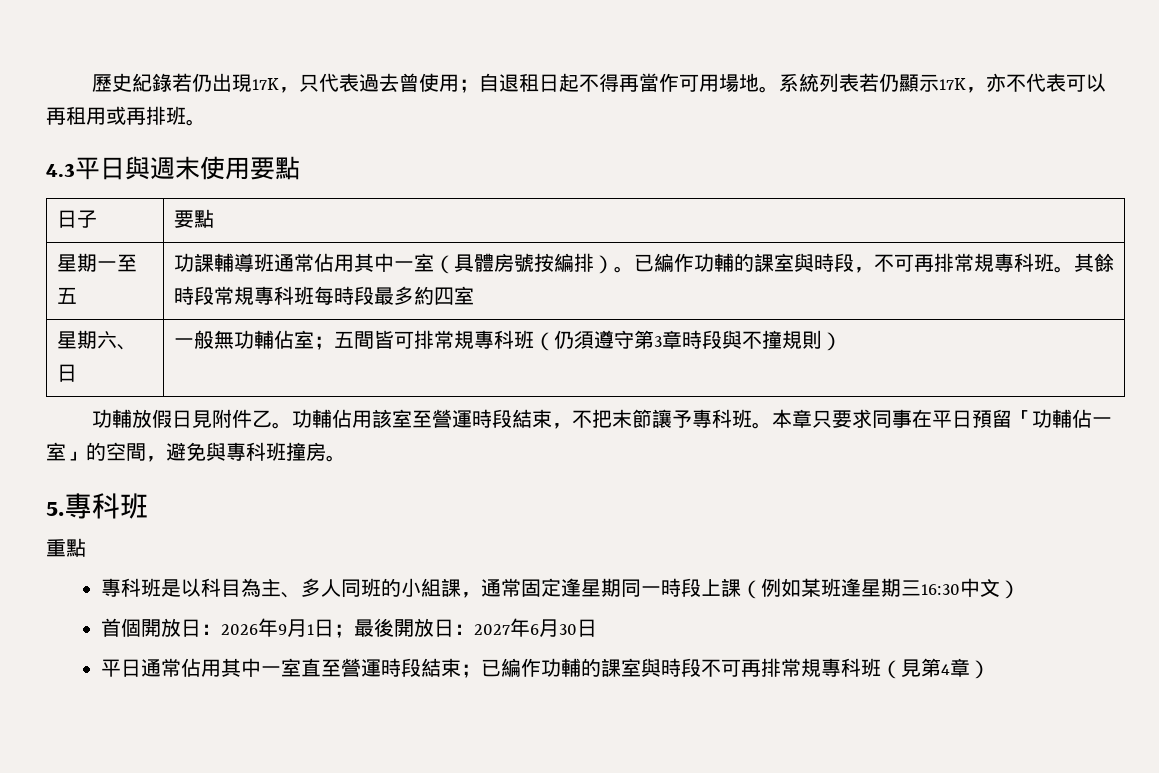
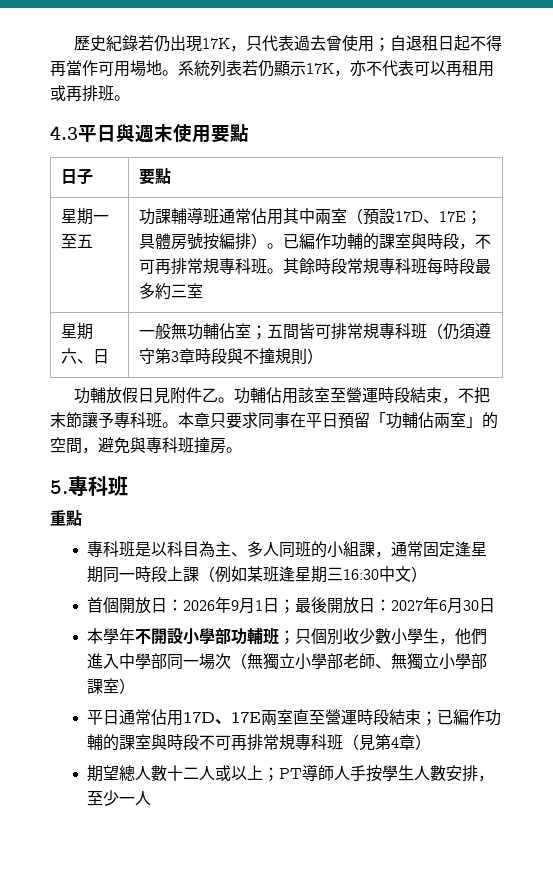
- 星期一至五 | 功課輔導班通常佔用其中一室（具體房號按編排）。已編作功輔的課室與時段，不可再排常規專科班。其餘時段常規專科班每時段最多約四室
+ 星期一至五 | 功課輔導班通常佔用其中兩室（預設17D、17E；具體房號按編排）。已編作功輔的課室與時段，不可再排常規專科班。其餘時段常規專科班每時段最多約三室
- 本章只要求同事在平日預留「功輔佔一室」的空間，避免與專科班撞房。
+ 本章只要求同事在平日預留「功輔佔兩室」的空間，避免與專科班撞房。
+ 本學年不開設小學部功輔班；只個別收少數小學生，他們進入中學部同一場次（無獨立小學部老師、無獨立小學部課室）
- 平日通常佔用其中一室直至營運時段結束；已編作功輔的課室與時段不可再排常規專科班（見第4章）
+ 平日通常佔用17D、17E兩室直至營運時段結束；已編作功輔的課室與時段不可再排常規專科班（見第4章）
+ 期望總人數十二人或以上；PT導師人手按學生人數安排，至少一人

